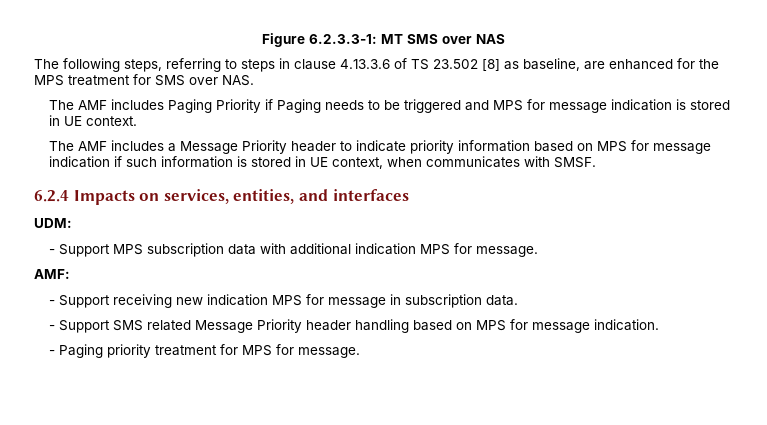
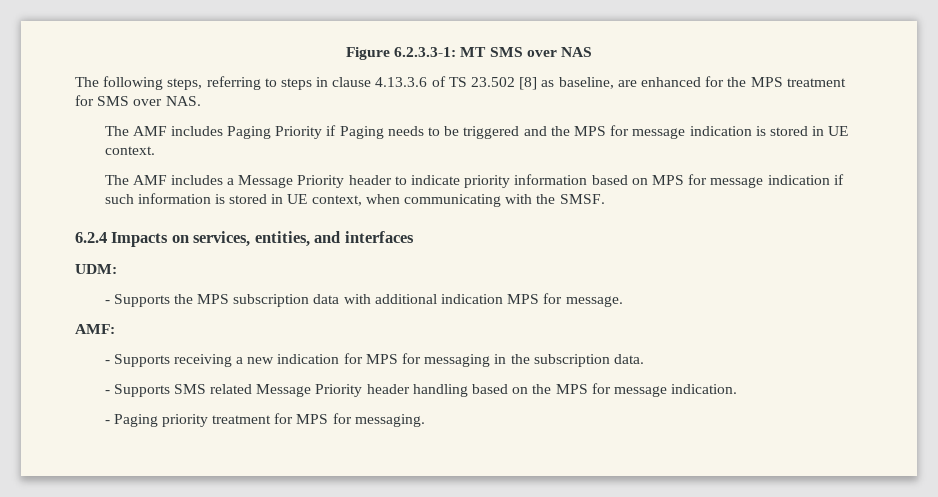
- The AMF includes Paging Priority if Paging needs to be triggered and MPS for message indication is stored in UE context.
+ The AMF includes Paging Priority if Paging needs to be triggered and the MPS for message indication is stored in UE context.
- The AMF includes a Message Priority header to indicate priority information based on MPS for message indication if such information is stored in UE context, when communicates with SMSF.
+ The AMF includes a Message Priority header to indicate priority information based on MPS for message indication if such information is stored in UE context, when communicating with the SMSF.
- - Support MPS subscription data with additional indication MPS for message.
+ - Supports the MPS subscription data with additional indication MPS for message.
- - Support receiving new indication MPS for message in subscription data.
+ - Supports receiving a new indication for MPS for messaging in the subscription data.
- - Support SMS related Message Priority header handling based on MPS for message indication.
+ - Supports SMS related Message Priority header handling based on the MPS for message indication.
- - Paging priority treatment for MPS for message.
+ - Paging priority treatment for MPS for messaging.

